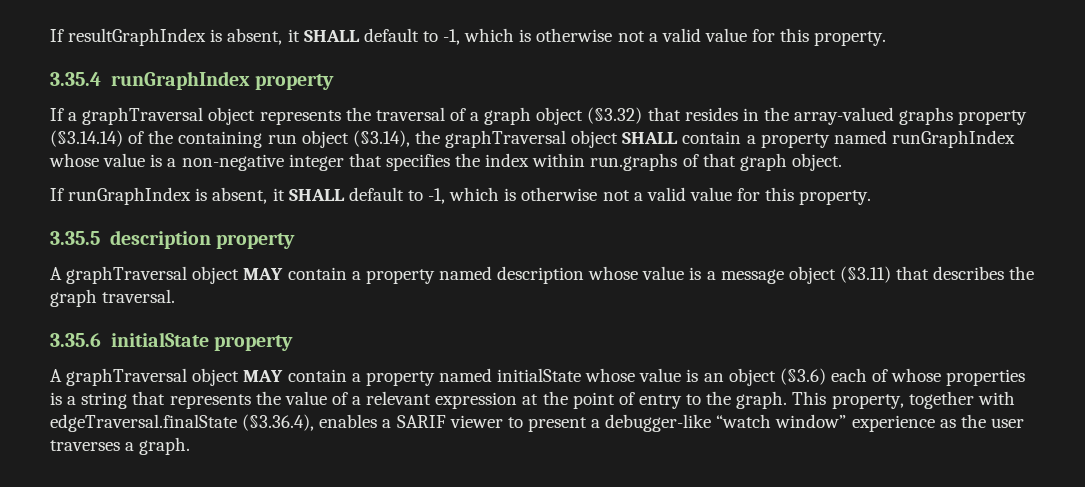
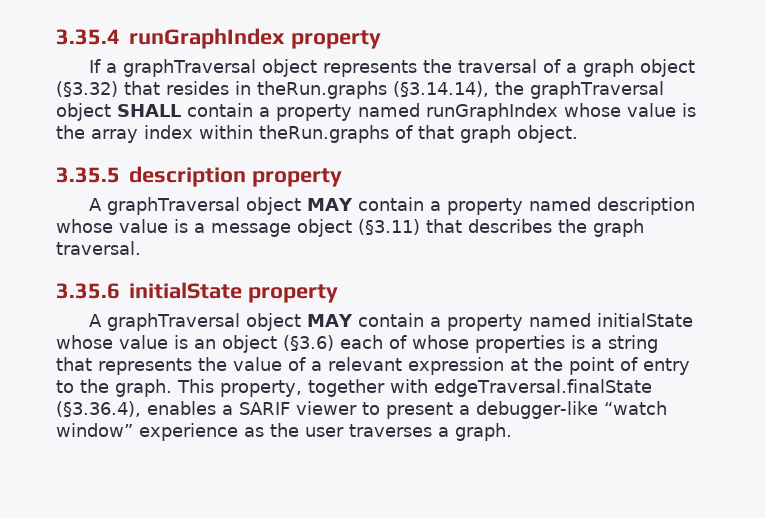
- If resultGraphIndex is absent, it SHALL default to -1, which is otherwise not a valid value for this property.
- If a graphTraversal object represents the traversal of a graph object (§3.32) that resides in the array-valued graphs property (§3.14.14) of the containing run object (§3.14), the graphTraversal object SHALL contain a property named runGraphIndex whose value is a non-negative integer that specifies the index within run.graphs of that graph object.
+ If a graphTraversal object represents the traversal of a graph object (§3.32) that resides in theRun.graphs (§3.14.14), the graphTraversal object SHALL contain a property named runGraphIndex whose value is the array index within theRun.graphs of that graph object.
- If runGraphIndex is absent, it SHALL default to -1, which is otherwise not a valid value for this property.

